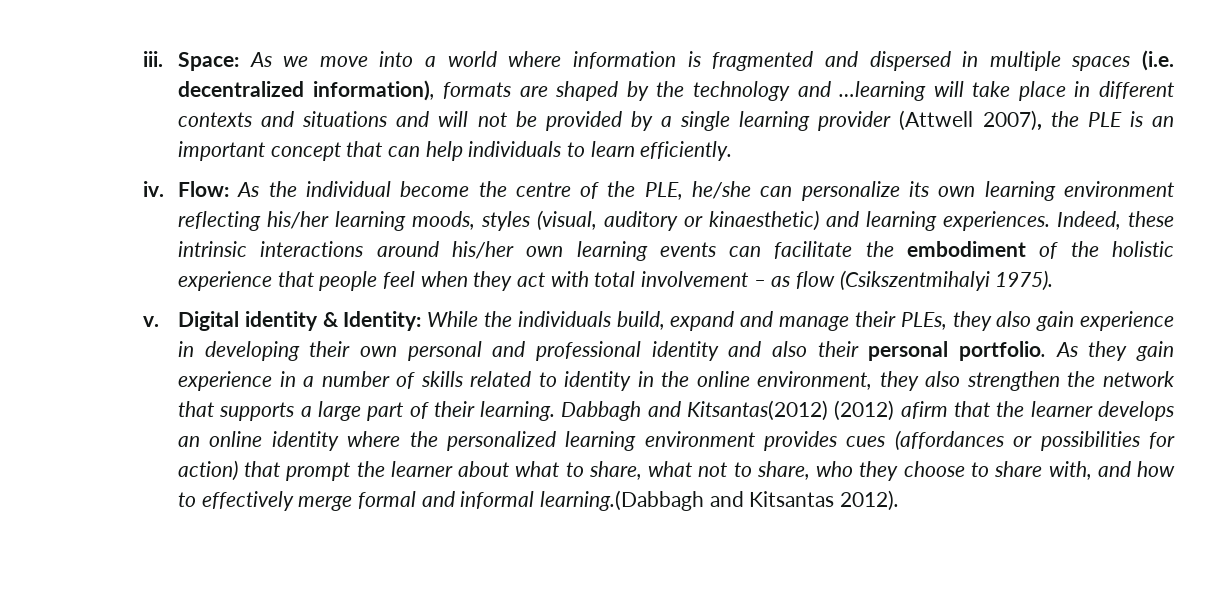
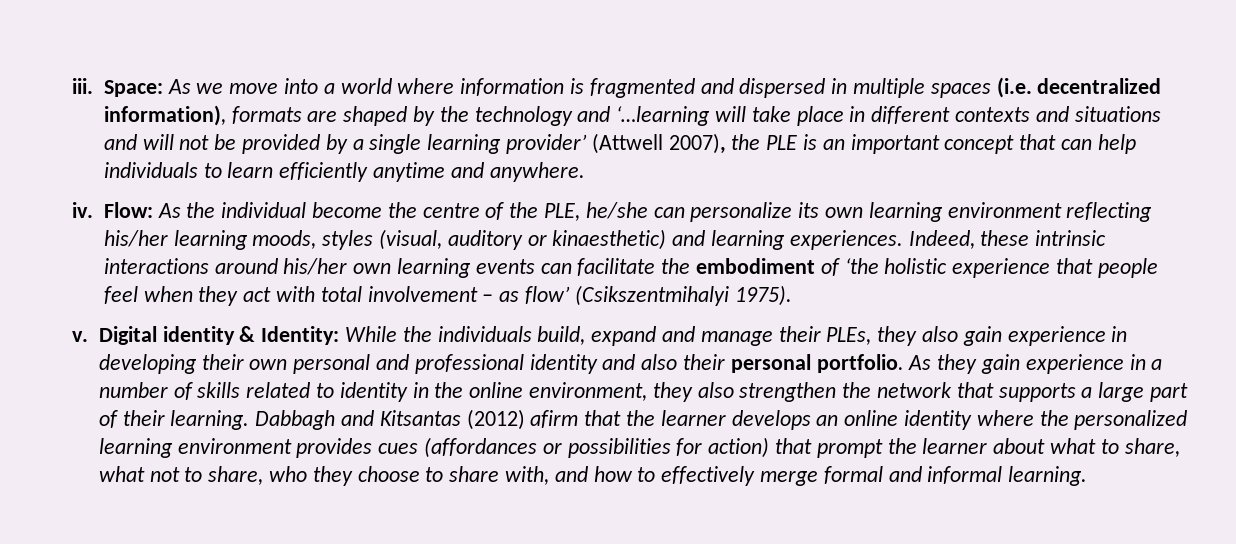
- Space: As we move into a world where information is fragmented and dispersed in multiple spaces (i.e. decentralized information), formats are shaped by the technology and …learning will take place in different contexts and situations and will not be provided by a single learning provider (Attwell 2007), the PLE is an important concept that can help individuals to learn efficiently.
+ Space: As we move into a world where information is fragmented and dispersed in multiple spaces (i.e. decentralized information), formats are shaped by the technology and ‘…learning will take place in different contexts and situations and will not be provided by a single learning provider’ (Attwell 2007), the PLE is an important concept that can help individuals to learn efficiently anytime and anywhere.
- Indeed, these intrinsic interactions around his/her own learning events can facilitate the embodiment of the holistic experience that people feel when they act with total involvement – as flow (Csikszentmihalyi 1975).
+ Indeed, these intrinsic interactions around his/her own learning events can facilitate the embodiment of ‘the holistic experience that people feel when they act with total involvement – as flow’ (Csikszentmihalyi 1975).
- Dabbagh and Kitsantas(2012) (2012) afirm that the learner develops an online identity where the personalized learning environment provides cues (affordances or possibilities for action) that prompt the learner about what to share, what not to share, who they choose to share with, and how to effectively merge formal and informal learning.(Dabbagh and Kitsantas 2012).
+ Dabbagh and Kitsantas (2012) afirm that the learner develops an online identity where the personalized learning environment provides cues (affordances or possibilities for action) that prompt the learner about what to share, what not to share, who they choose to share with, and how to effectively merge formal and informal learning.

